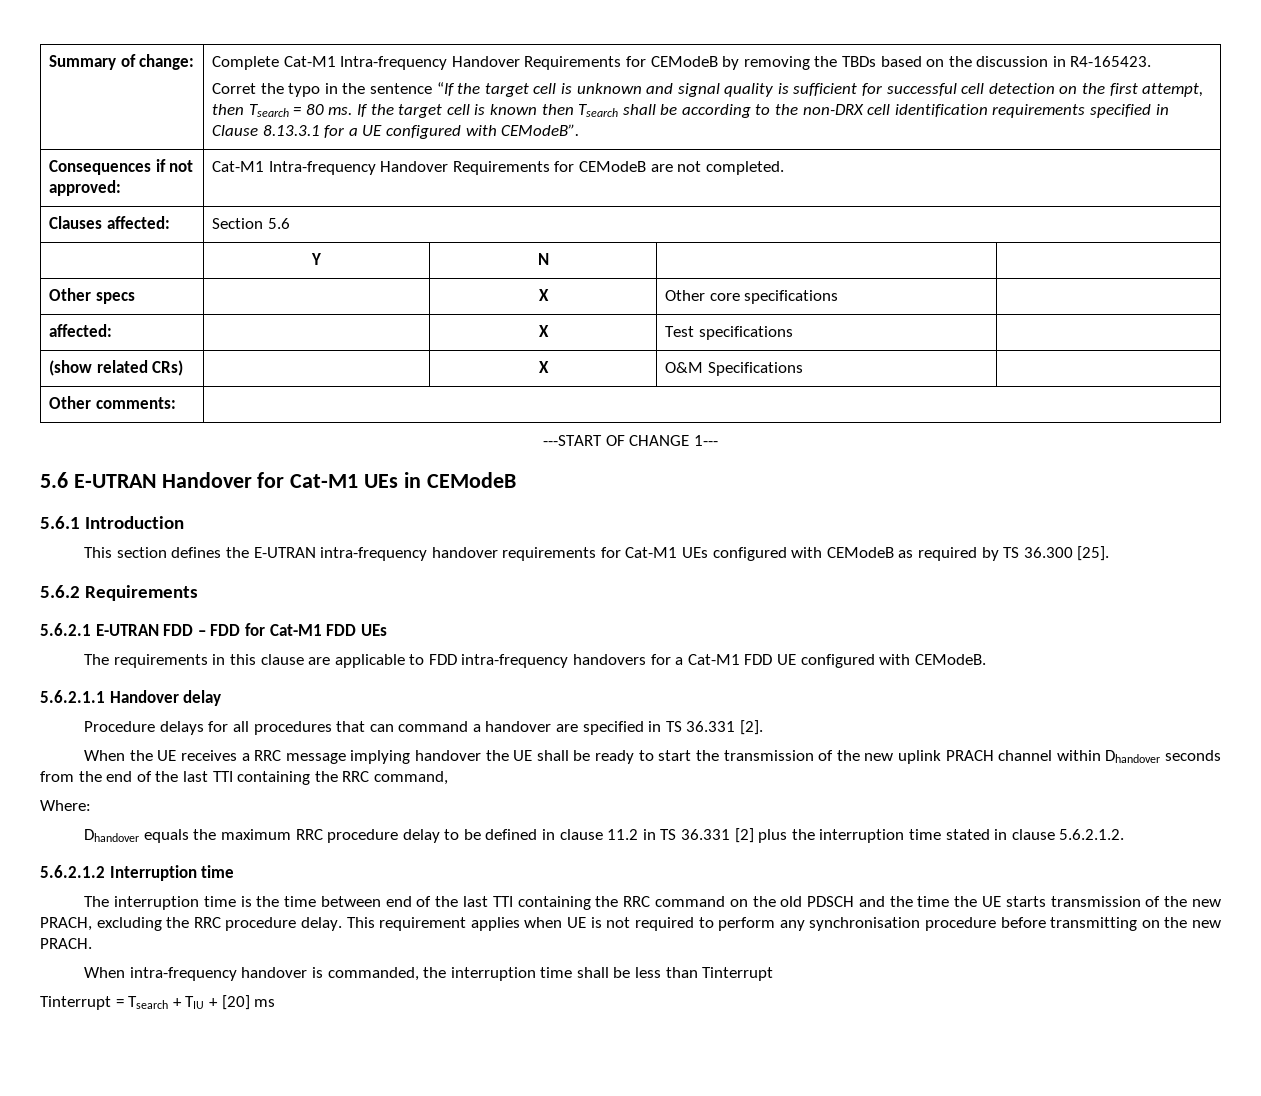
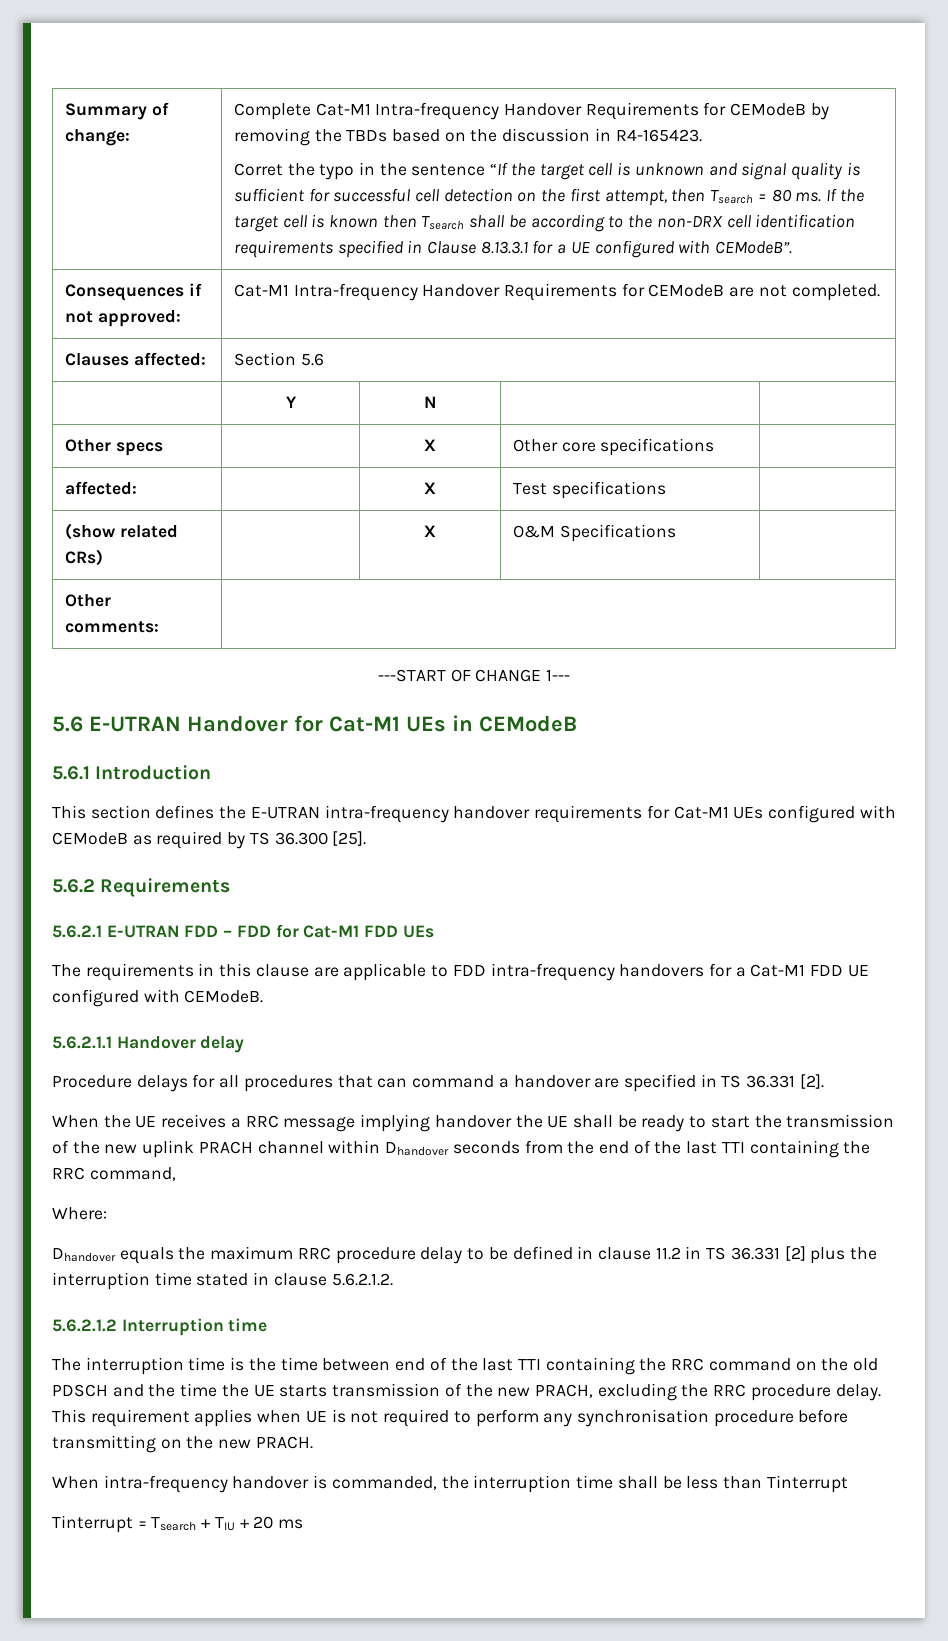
- Tinterrupt = Tsearch + TIU + [20] ms
+ Tinterrupt = Tsearch + TIU + 20 ms

